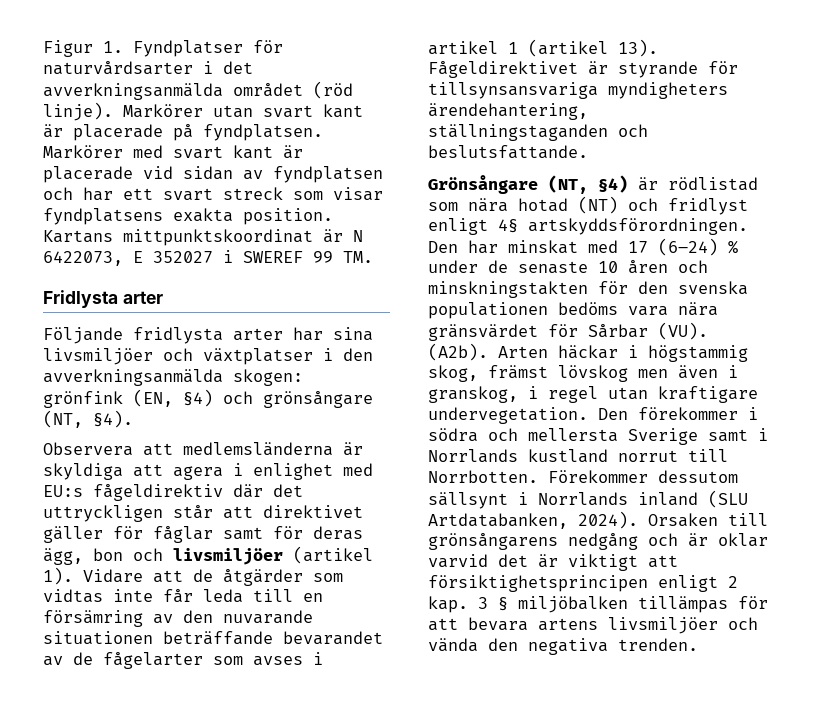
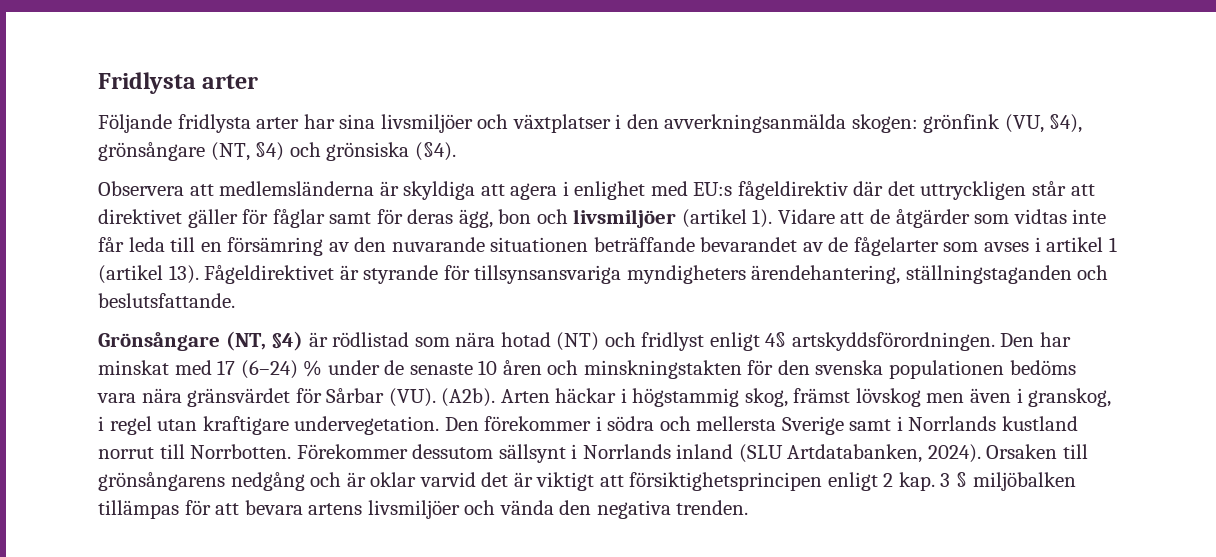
- Figur 1. Fyndplatser för naturvårdsarter i det avverkningsanmälda området (röd linje). Markörer utan svart kant är placerade på fyndplatsen. Markörer med svart kant är placerade vid sidan av fyndplatsen och har ett svart streck som visar fyndplatsens exakta position. Kartans mittpunktskoordinat är N 6422073, E 352027 i SWEREF 99 TM.
- Följande fridlysta arter har sina livsmiljöer och växtplatser i den avverkningsanmälda skogen: grönfink (EN, §4) och grönsångare (NT, §4).
+ Följande fridlysta arter har sina livsmiljöer och växtplatser i den avverkningsanmälda skogen: grönfink (VU, §4), grönsångare (NT, §4) och grönsiska (§4).

